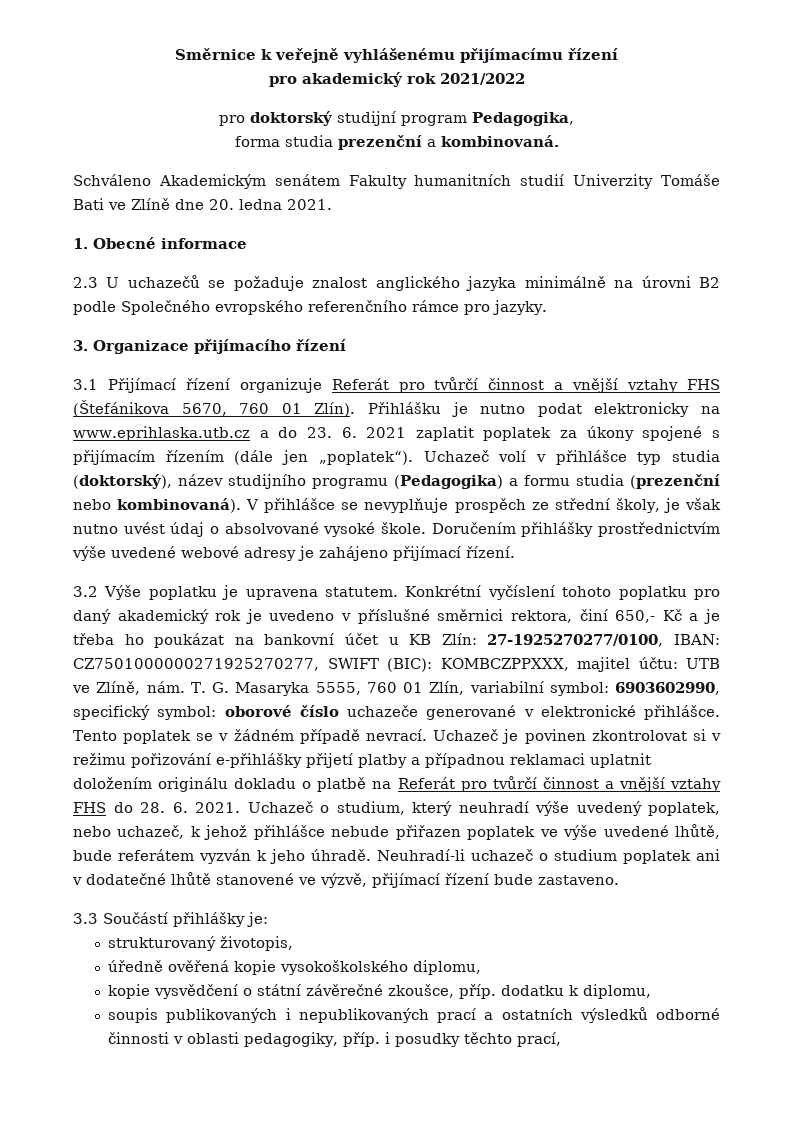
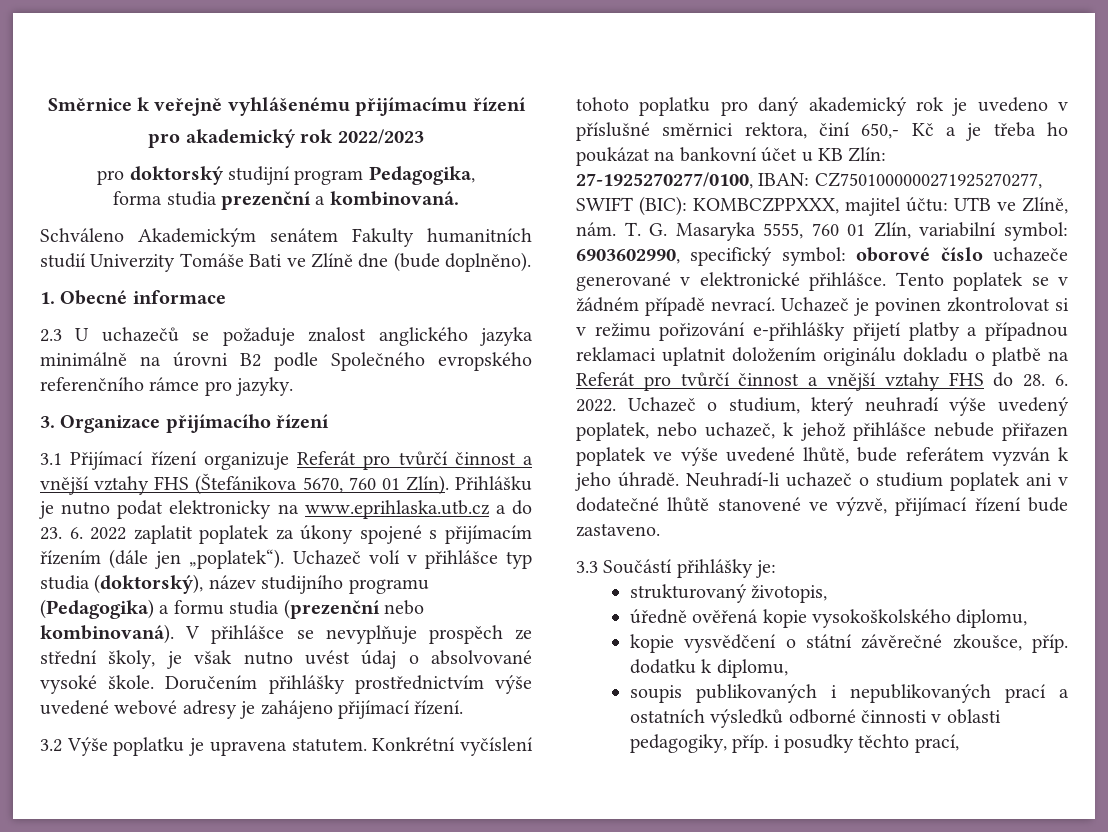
- pro akademický rok 2021/2022
+ pro akademický rok 2022/2023
- Schváleno Akademickým senátem Fakulty humanitních studií Univerzity Tomáše Bati ve Zlíně dne 20. ledna 2021.
+ Schváleno Akademickým senátem Fakulty humanitních studií Univerzity Tomáše Bati ve Zlíně dne (bude doplněno).
- Přihlášku je nutno podat elektronicky na www.eprihlaska.utb.cz a do 23. 6. 2021 zaplatit poplatek za úkony spojené s přijímacím řízením (dále jen „poplatek“).
+ Přihlášku je nutno podat elektronicky na www.eprihlaska.utb.cz a do 23. 6. 2022 zaplatit poplatek za úkony spojené s přijímacím řízením (dále jen „poplatek“).
- Uchazeč je povinen zkontrolovat si v režimu pořizování e-přihlášky přijetí platby a případnou reklamaci uplatnit doložením originálu dokladu o platbě na Referát pro tvůrčí činnost a vnější vztahy FHS do 28. 6. 2021.
+ Uchazeč je povinen zkontrolovat si v režimu pořizování e-přihlášky přijetí platby a případnou reklamaci uplatnit doložením originálu dokladu o platbě na Referát pro tvůrčí činnost a vnější vztahy FHS do 28. 6. 2022.

